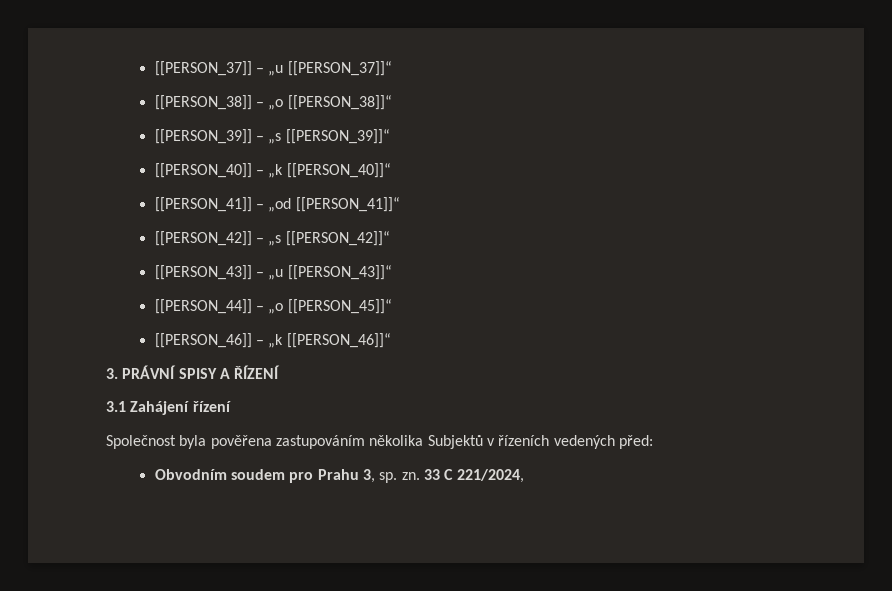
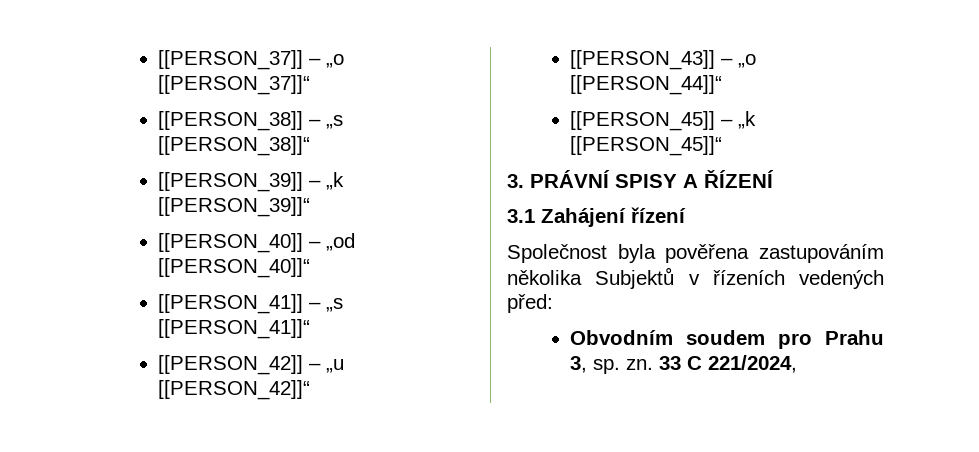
- [[PERSON_37]] – „u [[PERSON_37]]“
+ [[PERSON_37]] – „o [[PERSON_37]]“
- [[PERSON_38]] – „o [[PERSON_38]]“
+ [[PERSON_38]] – „s [[PERSON_38]]“
- [[PERSON_39]] – „s [[PERSON_39]]“
+ [[PERSON_39]] – „k [[PERSON_39]]“
- [[PERSON_40]] – „k [[PERSON_40]]“
+ [[PERSON_40]] – „od [[PERSON_40]]“
- [[PERSON_41]] – „od [[PERSON_41]]“
+ [[PERSON_41]] – „s [[PERSON_41]]“
- [[PERSON_42]] – „s [[PERSON_42]]“
+ [[PERSON_42]] – „u [[PERSON_42]]“
- [[PERSON_43]] – „u [[PERSON_43]]“
- [[PERSON_44]] – „o [[PERSON_45]]“
- [[PERSON_46]] – „k [[PERSON_46]]“
+ [[PERSON_43]] – „o [[PERSON_44]]“
+ [[PERSON_45]] – „k [[PERSON_45]]“

